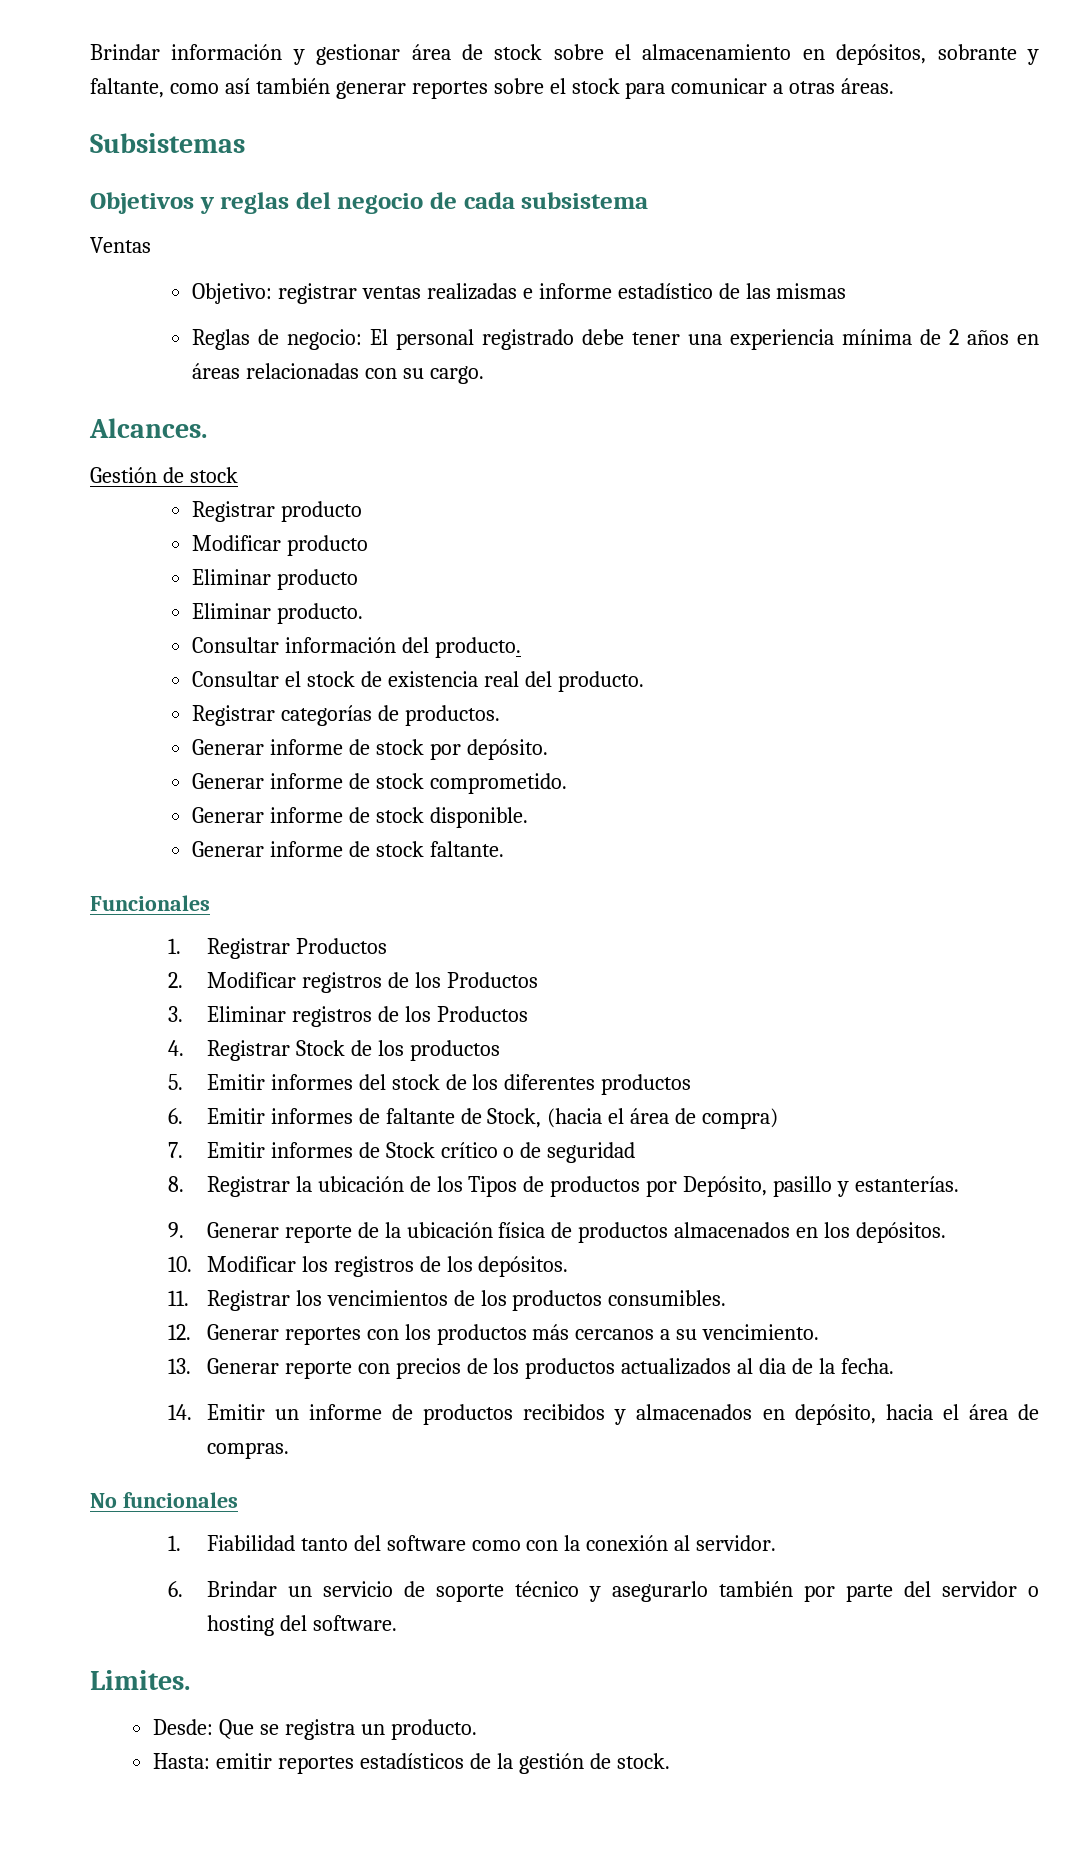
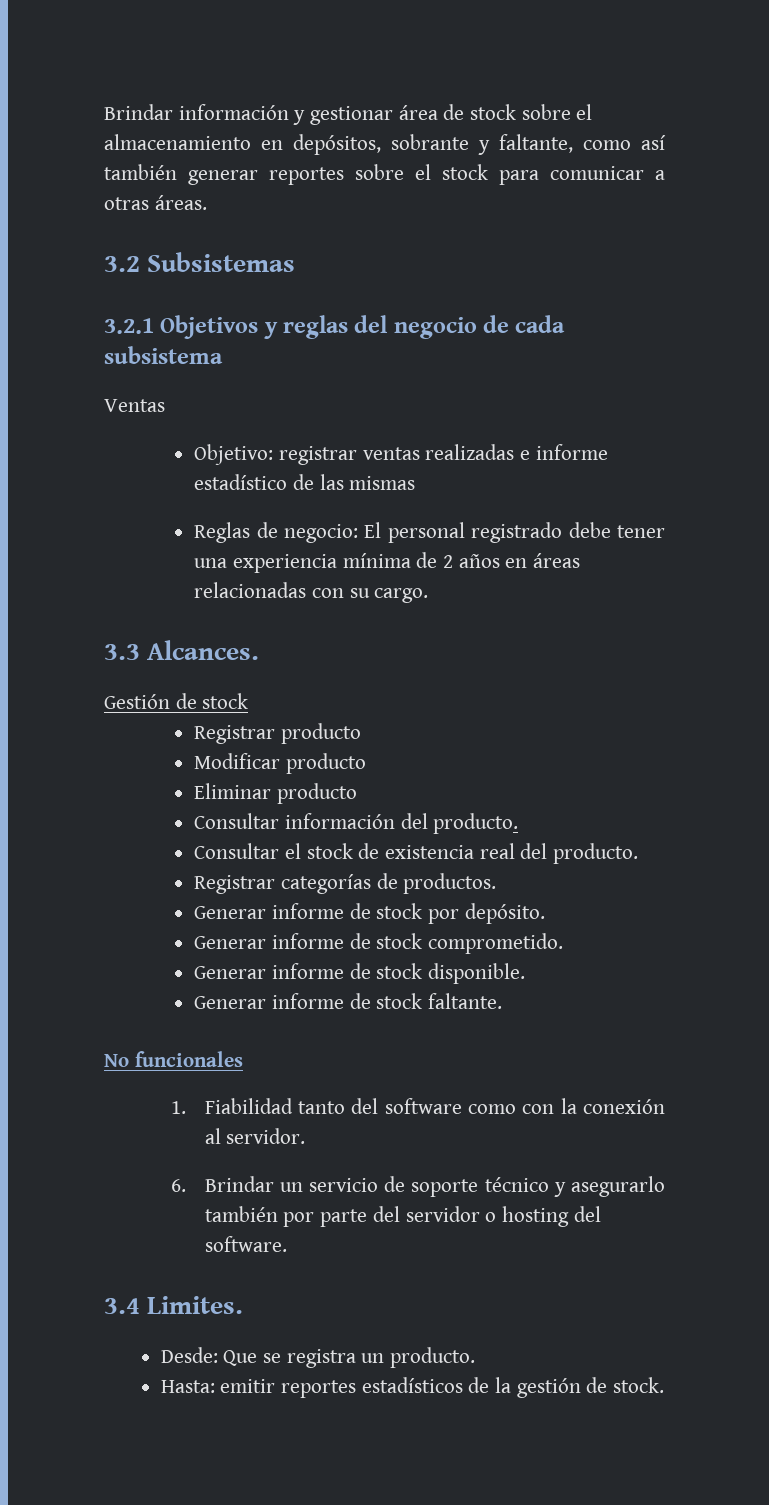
- Subsistemas
+ 3.2 Subsistemas
- Objetivos y reglas del negocio de cada subsistema
+ 3.2.1 Objetivos y reglas del negocio de cada subsistema
- Alcances.
+ 3.3 Alcances.
- Eliminar producto.
- Funcionales
- 1. Registrar Productos
- 2. Modificar registros de los Productos
- 3. Eliminar registros de los Productos
- 4. Registrar Stock de los productos
- 5. Emitir informes del stock de los diferentes productos
- 6. Emitir informes de faltante de Stock, (hacia el área de compra)
- 7. Emitir informes de Stock crítico o de seguridad
- 8. Registrar la ubicación de los Tipos de productos por Depósito, pasillo y estanterías.
- 9. Generar reporte de la ubicación física de productos almacenados en los depósitos.
- 10. Modificar los registros de los depósitos.
- 11. Registrar los vencimientos de los productos consumibles.
- 12. Generar reportes con los productos más cercanos a su vencimiento.
- 13. Generar reporte con precios de los productos actualizados al dia de la fecha.
- 14. Emitir un informe de productos recibidos y almacenados en depósito, hacia el área de compras.
- Limites.
+ 3.4 Limites.

